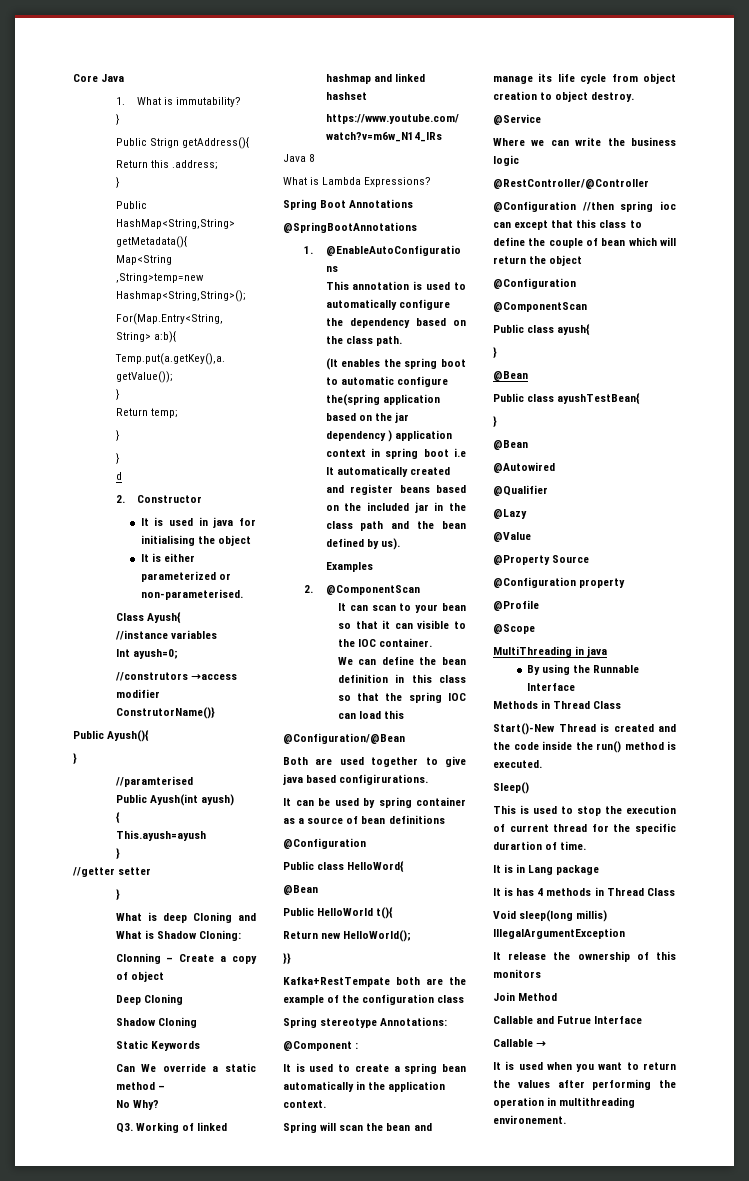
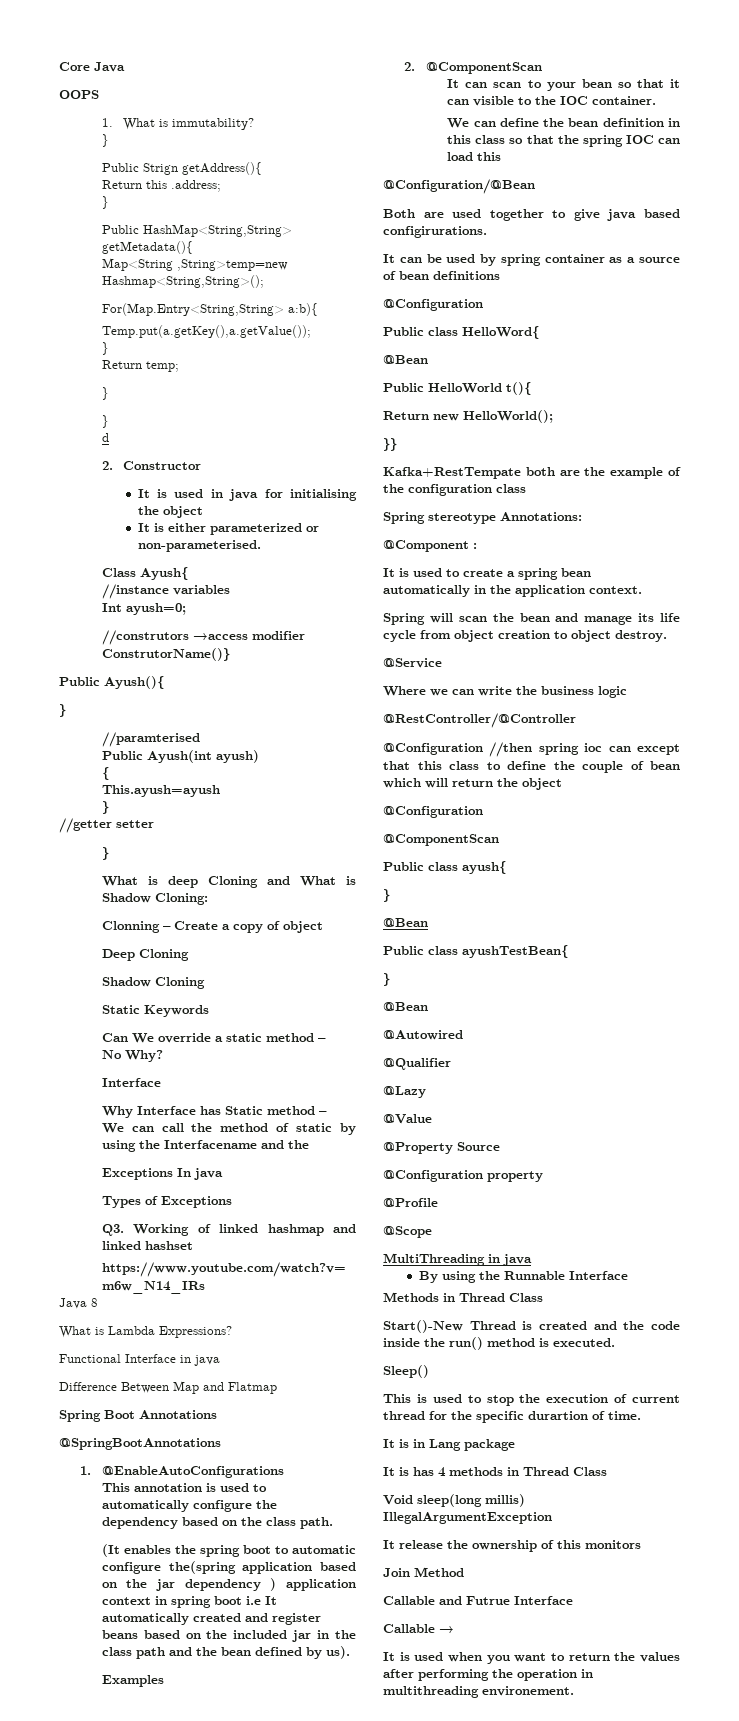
+ OOPS
  No Why?
+ Interface
+ Why Interface has Static method –
+ We can call the method of static by using the Interfacename and the
+ Exceptions In java
+ Types of Exceptions
+ Functional Interface in java
+ Difference Between Map and Flatmap

